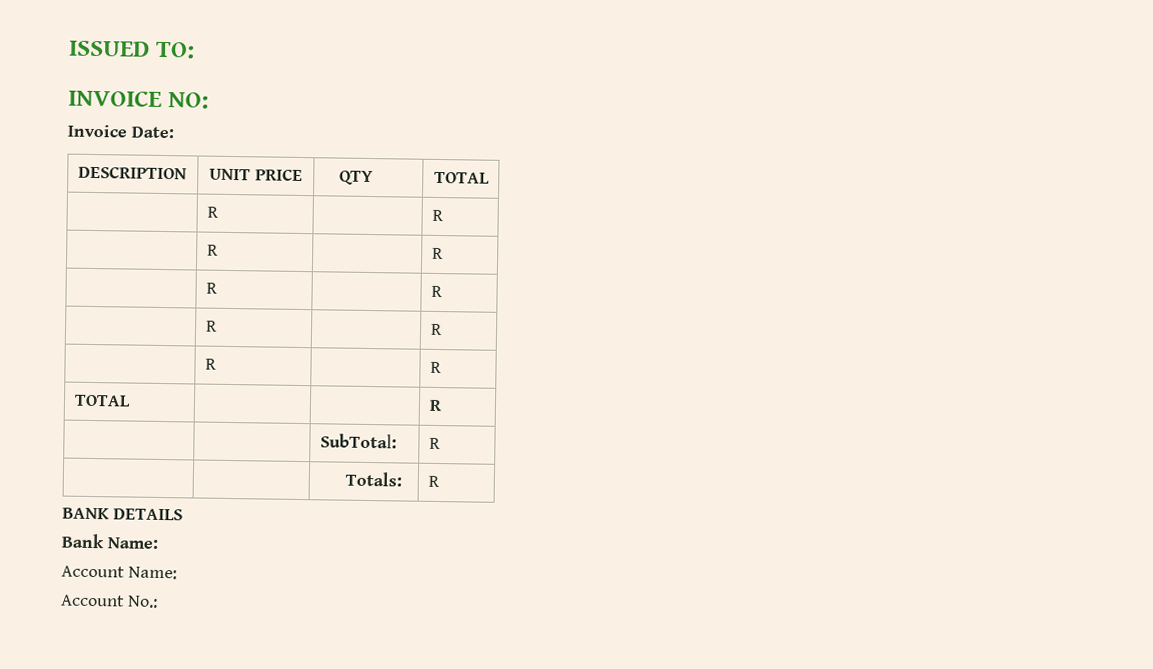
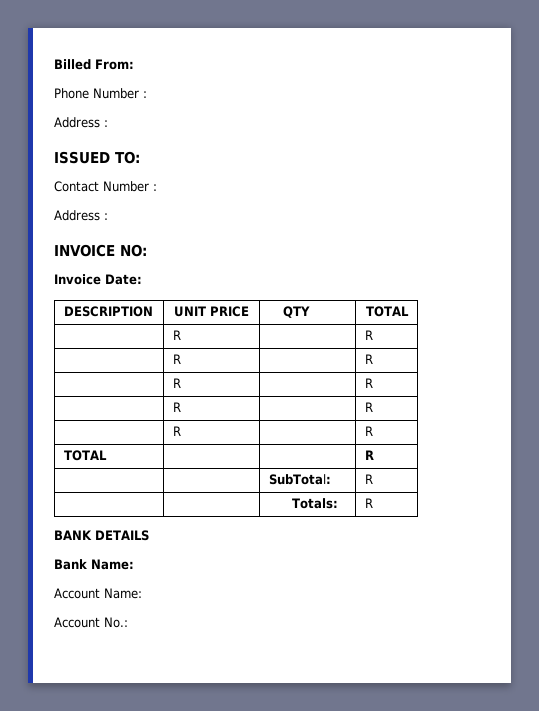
+ Billed From:
+ Phone Number :
+ Address :
  ISSUED TO:
+ Contact Number :
+ Address :

